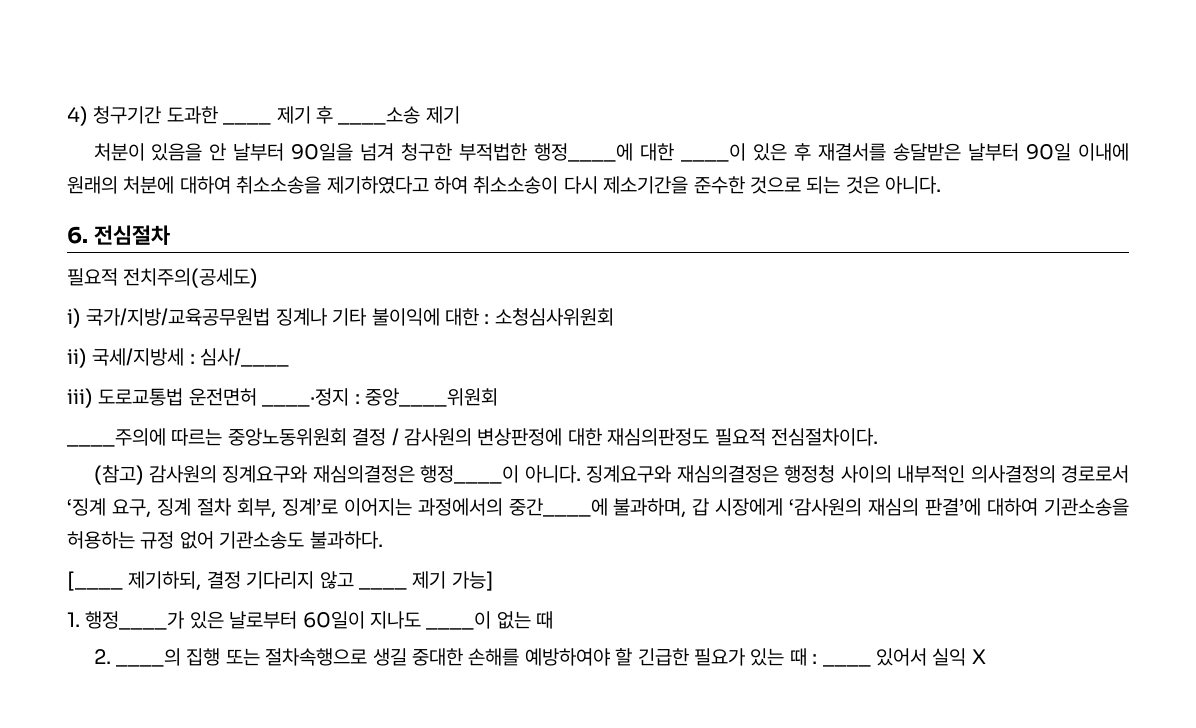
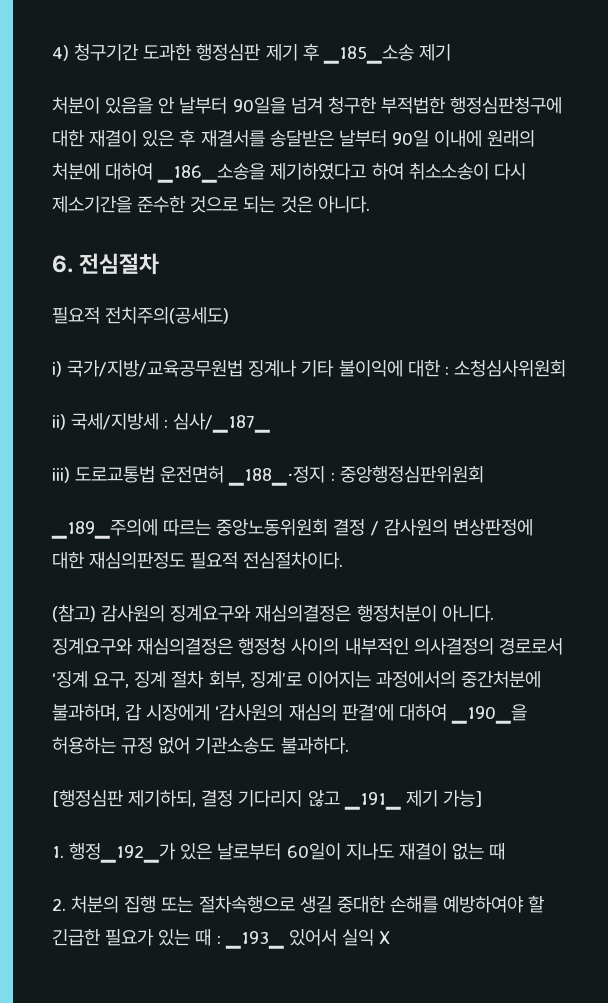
- 4) 청구기간 도과한 ____ 제기 후 ____소송 제기
+ 4) 청구기간 도과한 행정심판 제기 후 ▁185▁소송 제기
- 처분이 있음을 안 날부터 90일을 넘겨 청구한 부적법한 행정____에 대한 ____이 있은 후 재결서를 송달받은 날부터 90일 이내에 원래의 처분에 대하여 취소소송을 제기하였다고 하여 취소소송이 다시 제소기간을 준수한 것으로 되는 것은 아니다.
+ 처분이 있음을 안 날부터 90일을 넘겨 청구한 부적법한 행정심판청구에 대한 재결이 있은 후 재결서를 송달받은 날부터 90일 이내에 원래의 처분에 대하여 ▁186▁소송을 제기하였다고 하여 취소소송이 다시 제소기간을 준수한 것으로 되는 것은 아니다.
- ii) 국세/지방세 : 심사/____
+ ii) 국세/지방세 : 심사/▁187▁
- iii) 도로교통법 운전면허 ____·정지 : 중앙____위원회
- ____주의에 따르는 중앙노동위원회 결정 / 감사원의 변상판정에 대한 재심의판정도 필요적 전심절차이다.
+ iii) 도로교통법 운전면허 ▁188▁·정지 : 중앙행정심판위원회
+ ▁189▁주의에 따르는 중앙노동위원회 결정 / 감사원의 변상판정에 대한 재심의판정도 필요적 전심절차이다.
- (참고) 감사원의 징계요구와 재심의결정은 행정____이 아니다.
+ (참고) 감사원의 징계요구와 재심의결정은 행정처분이 아니다.
- 징계요구와 재심의결정은 행정청 사이의 내부적인 의사결정의 경로로서 ‘징계 요구, 징계 절차 회부, 징계’로 이어지는 과정에서의 중간____에 불과하며, 갑 시장에게 ‘감사원의 재심의 판결’에 대하여 기관소송을 허용하는 규정 없어 기관소송도 불과하다.
+ 징계요구와 재심의결정은 행정청 사이의 내부적인 의사결정의 경로로서 ‘징계 요구, 징계 절차 회부, 징계’로 이어지는 과정에서의 중간처분에 불과하며, 갑 시장에게 ‘감사원의 재심의 판결’에 대하여 ▁190▁을 허용하는 규정 없어 기관소송도 불과하다.
- [____ 제기하되, 결정 기다리지 않고 ____ 제기 가능]
+ [행정심판 제기하되, 결정 기다리지 않고 ▁191▁ 제기 가능]
- 1. 행정____가 있은 날로부터 60일이 지나도 ____이 없는 때
+ 1. 행정▁192▁가 있은 날로부터 60일이 지나도 재결이 없는 때
- 2. ____의 집행 또는 절차속행으로 생길 중대한 손해를 예방하여야 할 긴급한 필요가 있는 때 : ____ 있어서 실익 X
+ 2. 처분의 집행 또는 절차속행으로 생길 중대한 손해를 예방하여야 할 긴급한 필요가 있는 때 : ▁193▁ 있어서 실익 X

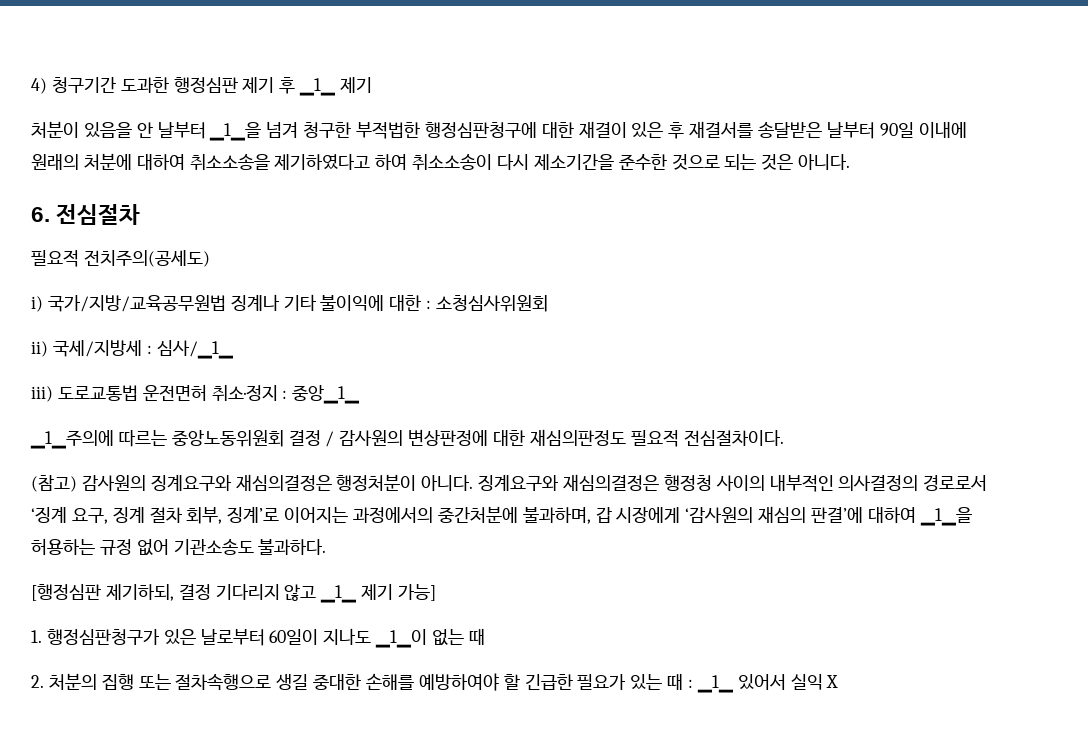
- 4) 청구기간 도과한 행정심판 제기 후 ▁185▁소송 제기
+ 4) 청구기간 도과한 행정심판 제기 후 ▁1▁ 제기
- 처분이 있음을 안 날부터 90일을 넘겨 청구한 부적법한 행정심판청구에 대한 재결이 있은 후 재결서를 송달받은 날부터 90일 이내에 원래의 처분에 대하여 ▁186▁소송을 제기하였다고 하여 취소소송이 다시 제소기간을 준수한 것으로 되는 것은 아니다.
+ 처분이 있음을 안 날부터 ▁1▁을 넘겨 청구한 부적법한 행정심판청구에 대한 재결이 있은 후 재결서를 송달받은 날부터 90일 이내에 원래의 처분에 대하여 취소소송을 제기하였다고 하여 취소소송이 다시 제소기간을 준수한 것으로 되는 것은 아니다.
- ii) 국세/지방세 : 심사/▁187▁
+ ii) 국세/지방세 : 심사/▁1▁
- iii) 도로교통법 운전면허 ▁188▁·정지 : 중앙행정심판위원회
- ▁189▁주의에 따르는 중앙노동위원회 결정 / 감사원의 변상판정에 대한 재심의판정도 필요적 전심절차이다.
+ iii) 도로교통법 운전면허 취소·정지 : 중앙▁1▁
+ ▁1▁주의에 따르는 중앙노동위원회 결정 / 감사원의 변상판정에 대한 재심의판정도 필요적 전심절차이다.
- 징계요구와 재심의결정은 행정청 사이의 내부적인 의사결정의 경로로서 ‘징계 요구, 징계 절차 회부, 징계’로 이어지는 과정에서의 중간처분에 불과하며, 갑 시장에게 ‘감사원의 재심의 판결’에 대하여 ▁190▁을 허용하는 규정 없어 기관소송도 불과하다.
+ 징계요구와 재심의결정은 행정청 사이의 내부적인 의사결정의 경로로서 ‘징계 요구, 징계 절차 회부, 징계’로 이어지는 과정에서의 중간처분에 불과하며, 갑 시장에게 ‘감사원의 재심의 판결’에 대하여 ▁1▁을 허용하는 규정 없어 기관소송도 불과하다.
- [행정심판 제기하되, 결정 기다리지 않고 ▁191▁ 제기 가능]
+ [행정심판 제기하되, 결정 기다리지 않고 ▁1▁ 제기 가능]
- 1. 행정▁192▁가 있은 날로부터 60일이 지나도 재결이 없는 때
+ 1. 행정심판청구가 있은 날로부터 60일이 지나도 ▁1▁이 없는 때
- 2. 처분의 집행 또는 절차속행으로 생길 중대한 손해를 예방하여야 할 긴급한 필요가 있는 때 : ▁193▁ 있어서 실익 X
+ 2. 처분의 집행 또는 절차속행으로 생길 중대한 손해를 예방하여야 할 긴급한 필요가 있는 때 : ▁1▁ 있어서 실익 X

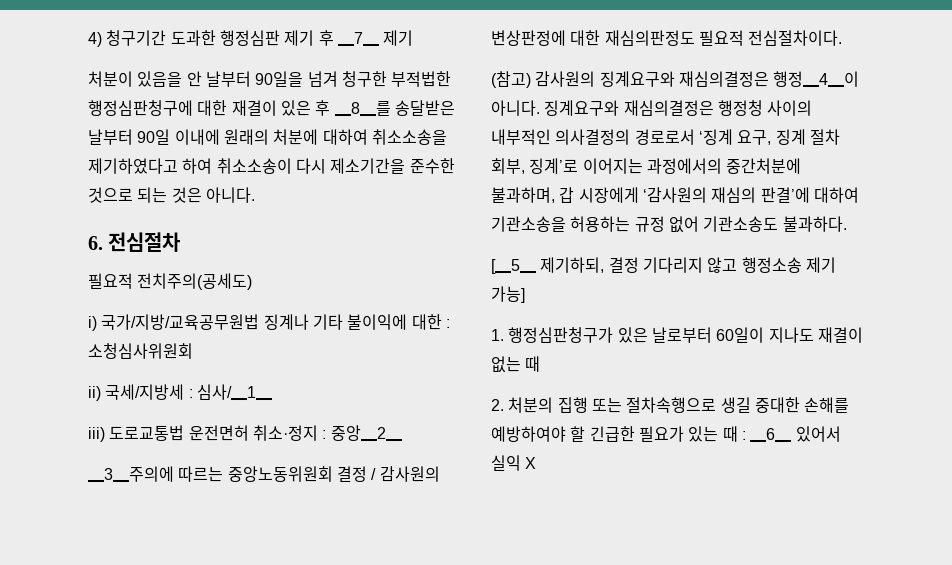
- 4) 청구기간 도과한 행정심판 제기 후 ▁1▁ 제기
+ 4) 청구기간 도과한 행정심판 제기 후 ▁7▁ 제기
- 처분이 있음을 안 날부터 ▁1▁을 넘겨 청구한 부적법한 행정심판청구에 대한 재결이 있은 후 재결서를 송달받은 날부터 90일 이내에 원래의 처분에 대하여 취소소송을 제기하였다고 하여 취소소송이 다시 제소기간을 준수한 것으로 되는 것은 아니다.
+ 처분이 있음을 안 날부터 90일을 넘겨 청구한 부적법한 행정심판청구에 대한 재결이 있은 후 ▁8▁를 송달받은 날부터 90일 이내에 원래의 처분에 대하여 취소소송을 제기하였다고 하여 취소소송이 다시 제소기간을 준수한 것으로 되는 것은 아니다.
- iii) 도로교통법 운전면허 취소·정지 : 중앙▁1▁
- ▁1▁주의에 따르는 중앙노동위원회 결정 / 감사원의 변상판정에 대한 재심의판정도 필요적 전심절차이다.
+ iii) 도로교통법 운전면허 취소·정지 : 중앙▁2▁
+ ▁3▁주의에 따르는 중앙노동위원회 결정 / 감사원의 변상판정에 대한 재심의판정도 필요적 전심절차이다.
- (참고) 감사원의 징계요구와 재심의결정은 행정처분이 아니다.
+ (참고) 감사원의 징계요구와 재심의결정은 행정▁4▁이 아니다.
- 징계요구와 재심의결정은 행정청 사이의 내부적인 의사결정의 경로로서 ‘징계 요구, 징계 절차 회부, 징계’로 이어지는 과정에서의 중간처분에 불과하며, 갑 시장에게 ‘감사원의 재심의 판결’에 대하여 ▁1▁을 허용하는 규정 없어 기관소송도 불과하다.
+ 징계요구와 재심의결정은 행정청 사이의 내부적인 의사결정의 경로로서 ‘징계 요구, 징계 절차 회부, 징계’로 이어지는 과정에서의 중간처분에 불과하며, 갑 시장에게 ‘감사원의 재심의 판결’에 대하여 기관소송을 허용하는 규정 없어 기관소송도 불과하다.
- [행정심판 제기하되, 결정 기다리지 않고 ▁1▁ 제기 가능]
+ [▁5▁ 제기하되, 결정 기다리지 않고 행정소송 제기 가능]
- 1. 행정심판청구가 있은 날로부터 60일이 지나도 ▁1▁이 없는 때
+ 1. 행정심판청구가 있은 날로부터 60일이 지나도 재결이 없는 때
- 2. 처분의 집행 또는 절차속행으로 생길 중대한 손해를 예방하여야 할 긴급한 필요가 있는 때 : ▁1▁ 있어서 실익 X
+ 2. 처분의 집행 또는 절차속행으로 생길 중대한 손해를 예방하여야 할 긴급한 필요가 있는 때 : ▁6▁ 있어서 실익 X

